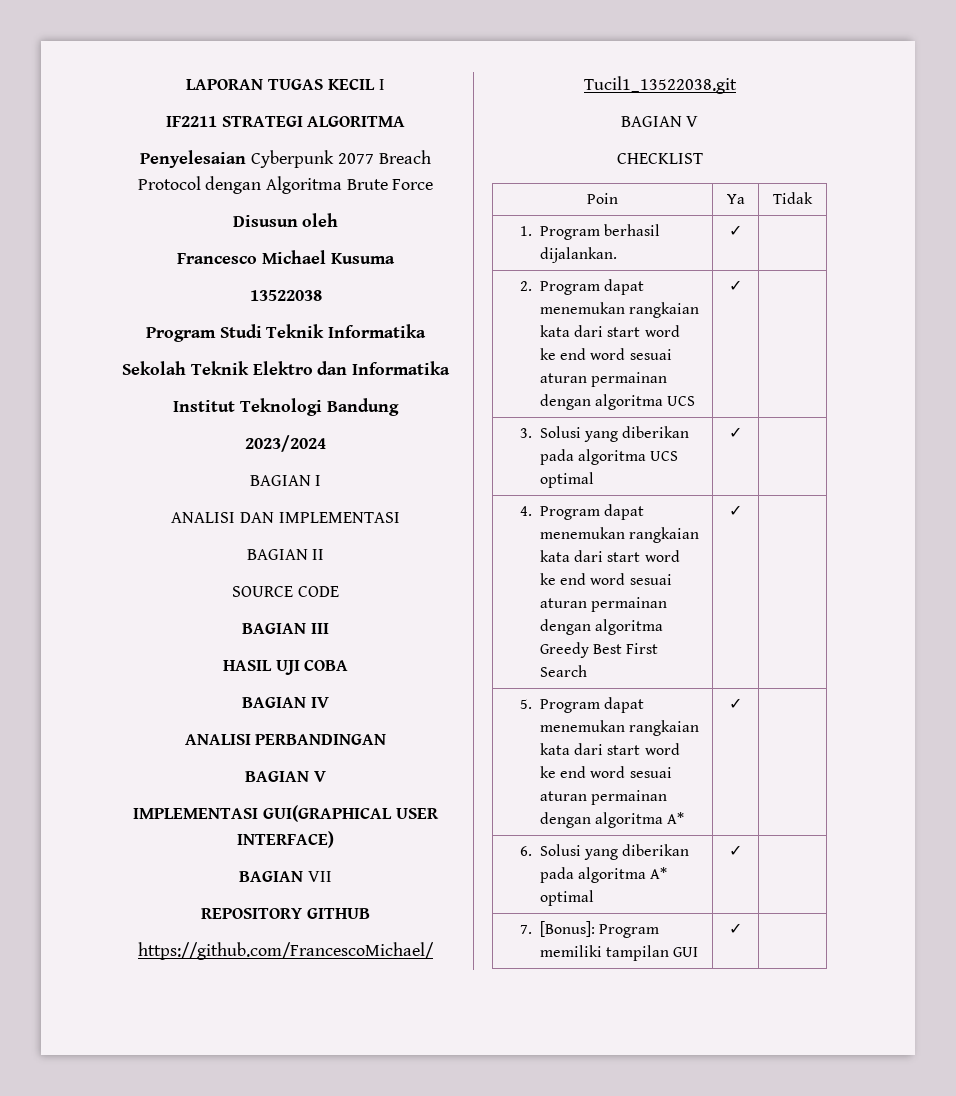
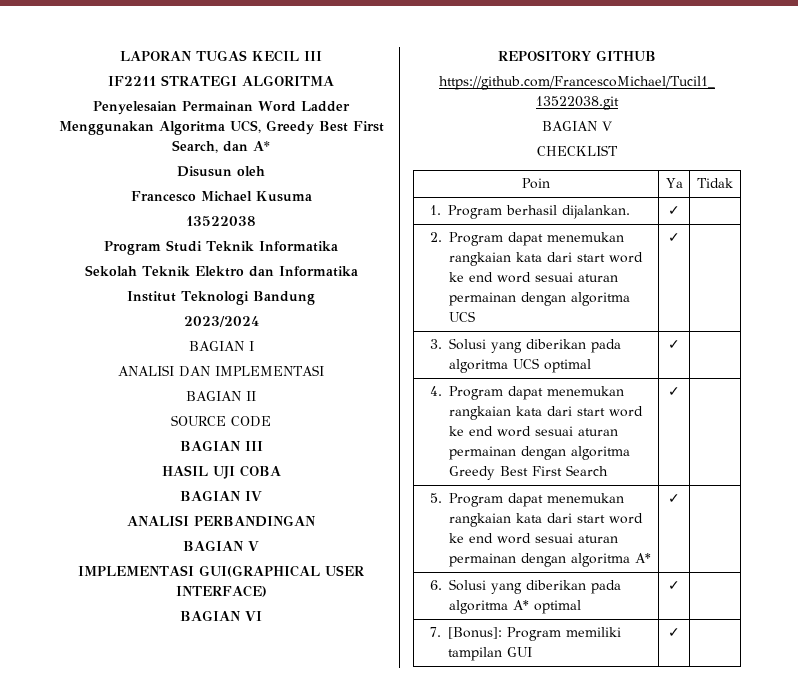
- LAPORAN TUGAS KECIL I
+ LAPORAN TUGAS KECIL III
- Penyelesaian Cyberpunk 2077 Breach Protocol dengan Algoritma Brute Force
+ Penyelesaian Permainan Word Ladder Menggunakan Algoritma UCS, Greedy Best First Search, dan A*
- BAGIAN VII
+ BAGIAN VI

